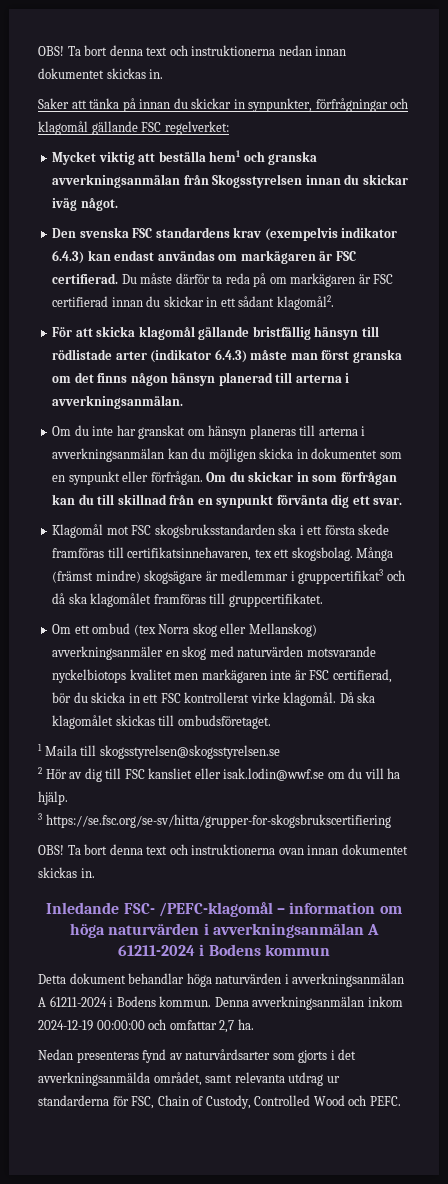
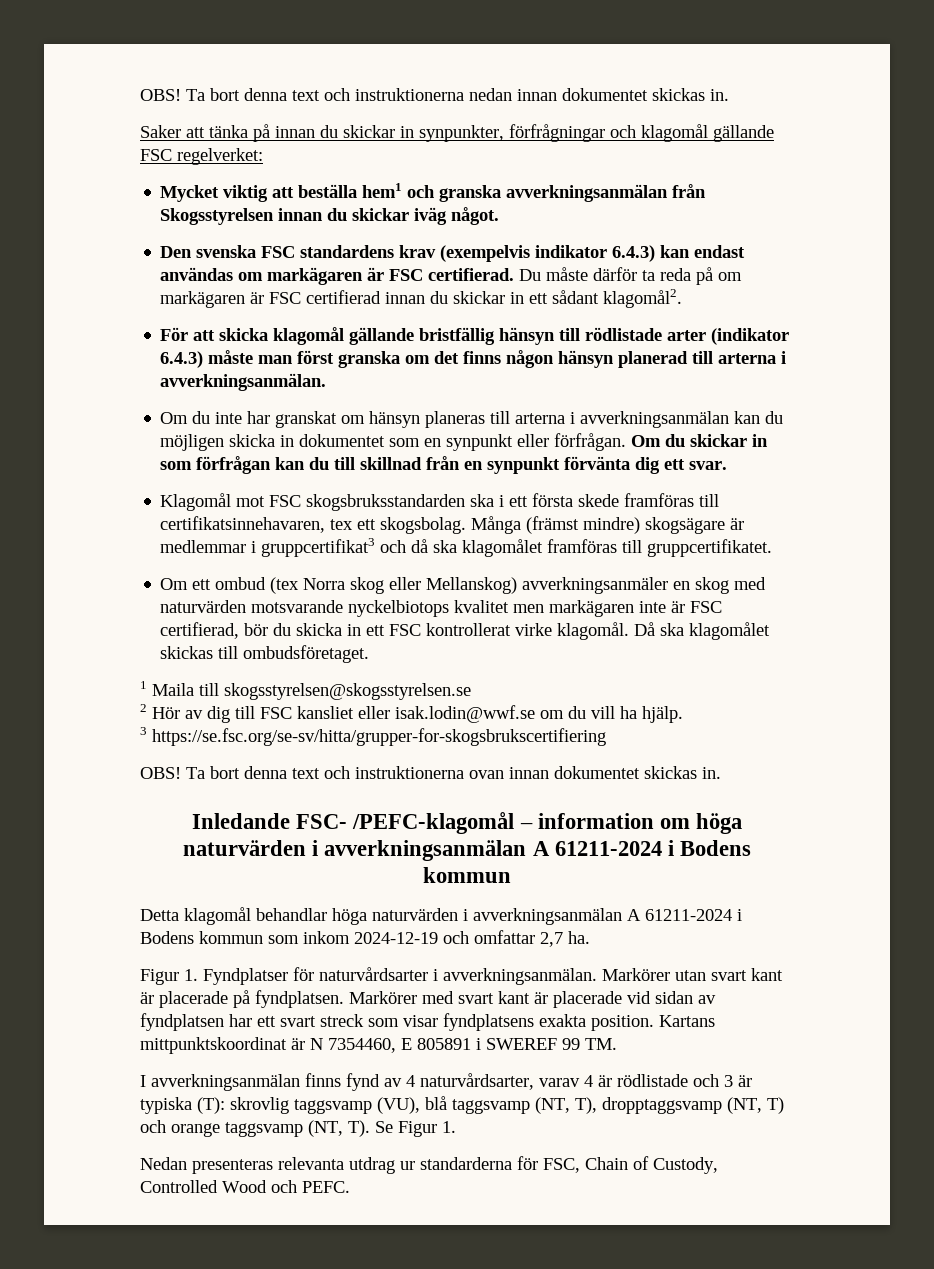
- Detta dokument behandlar höga naturvärden i avverkningsanmälan A 61211-2024 i Bodens kommun. Denna avverkningsanmälan inkom 2024-12-19 00:00:00 och omfattar 2,7 ha.
+ Detta klagomål behandlar höga naturvärden i avverkningsanmälan A 61211-2024 i Bodens kommun som inkom 2024-12-19 och omfattar 2,7 ha.
- Nedan presenteras fynd av naturvårdsarter som gjorts i det avverkningsanmälda området, samt relevanta utdrag ur standarderna för FSC, Chain of Custody, Controlled Wood och PEFC.
+ Figur 1. Fyndplatser för naturvårdsarter i avverkningsanmälan. Markörer utan svart kant är placerade på fyndplatsen. Markörer med svart kant är placerade vid sidan av fyndplatsen har ett svart streck som visar fyndplatsens exakta position. Kartans mittpunktskoordinat är N 7354460, E 805891 i SWEREF 99 TM.
+ I avverkningsanmälan finns fynd av 4 naturvårdsarter, varav 4 är rödlistade och 3 är typiska (T): skrovlig taggsvamp (VU), blå taggsvamp (NT, T), dropptaggsvamp (NT, T) och orange taggsvamp (NT, T). Se Figur 1.
+ Nedan presenteras relevanta utdrag ur standarderna för FSC, Chain of Custody, Controlled Wood och PEFC.

